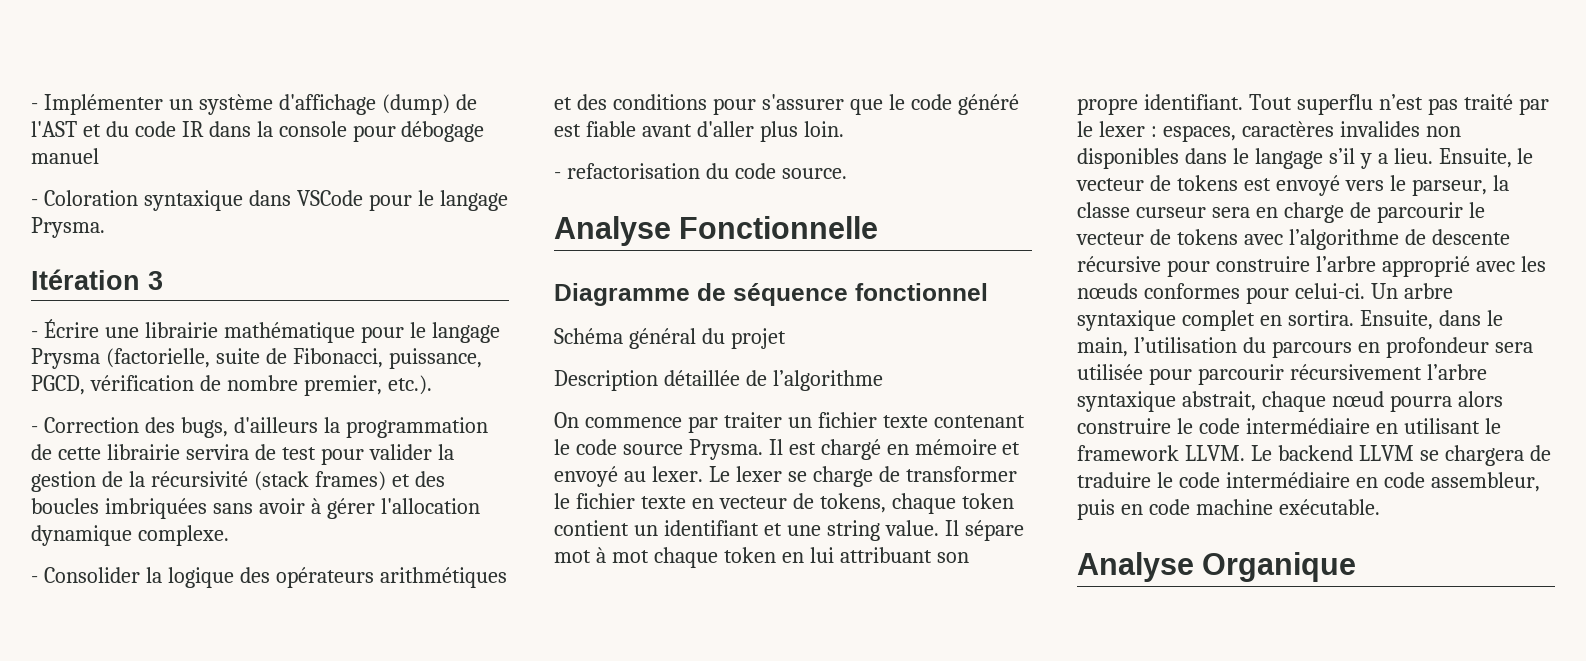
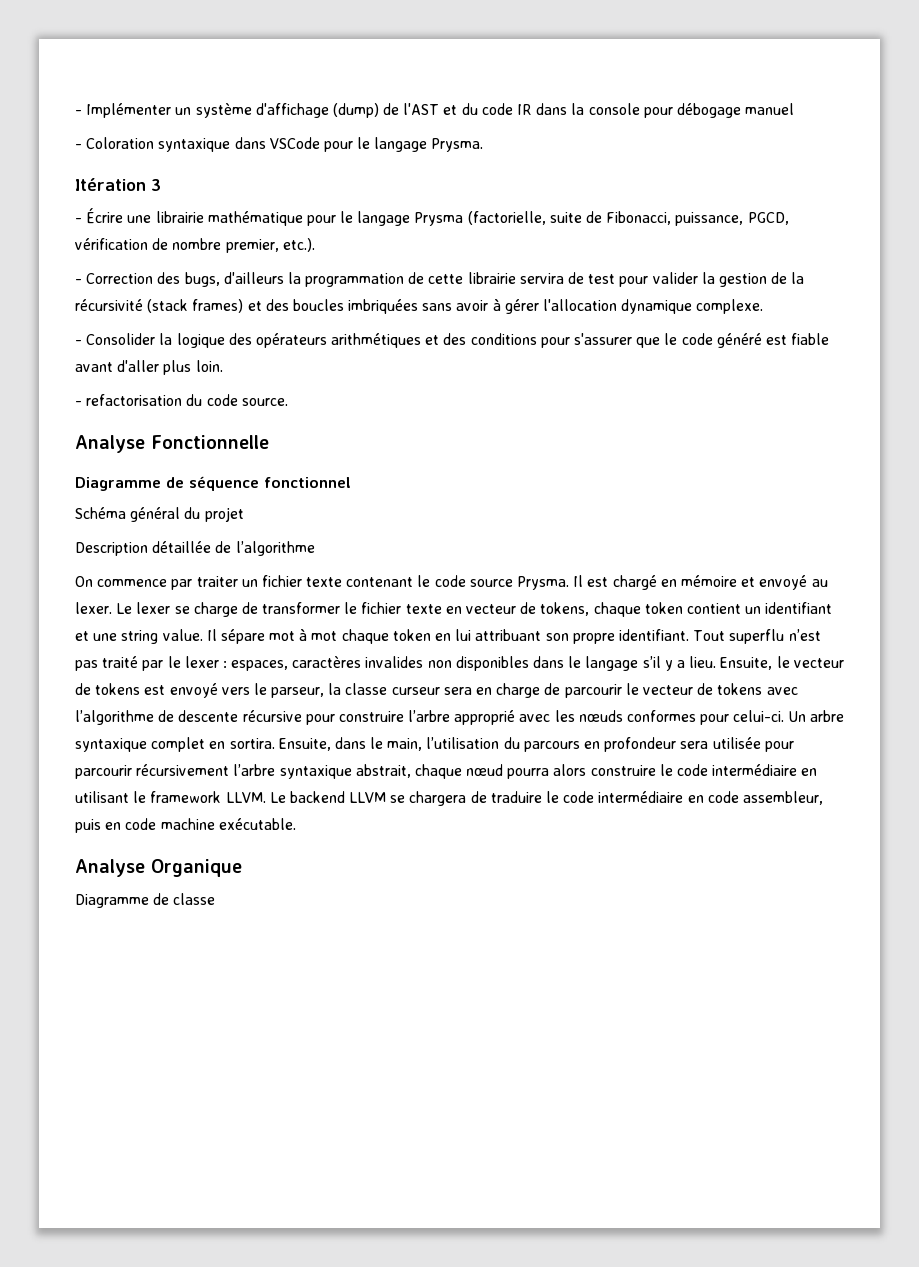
+ Diagramme de classe

